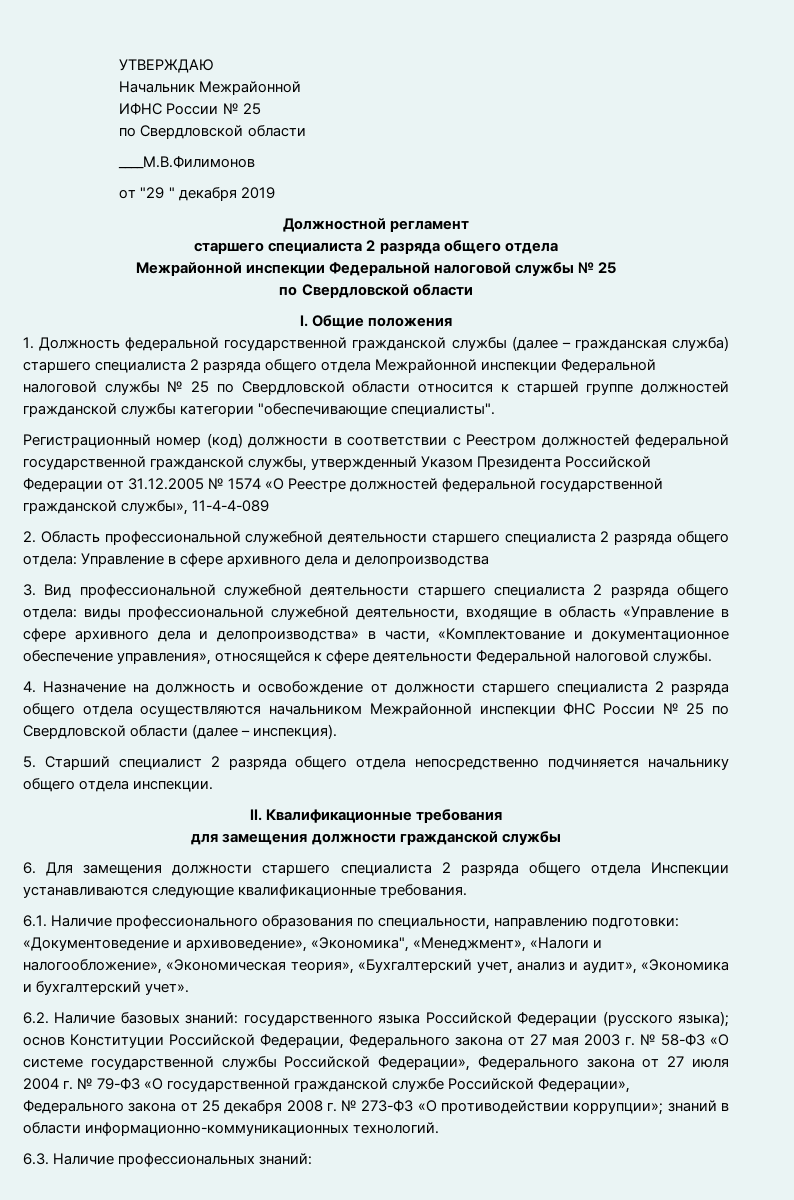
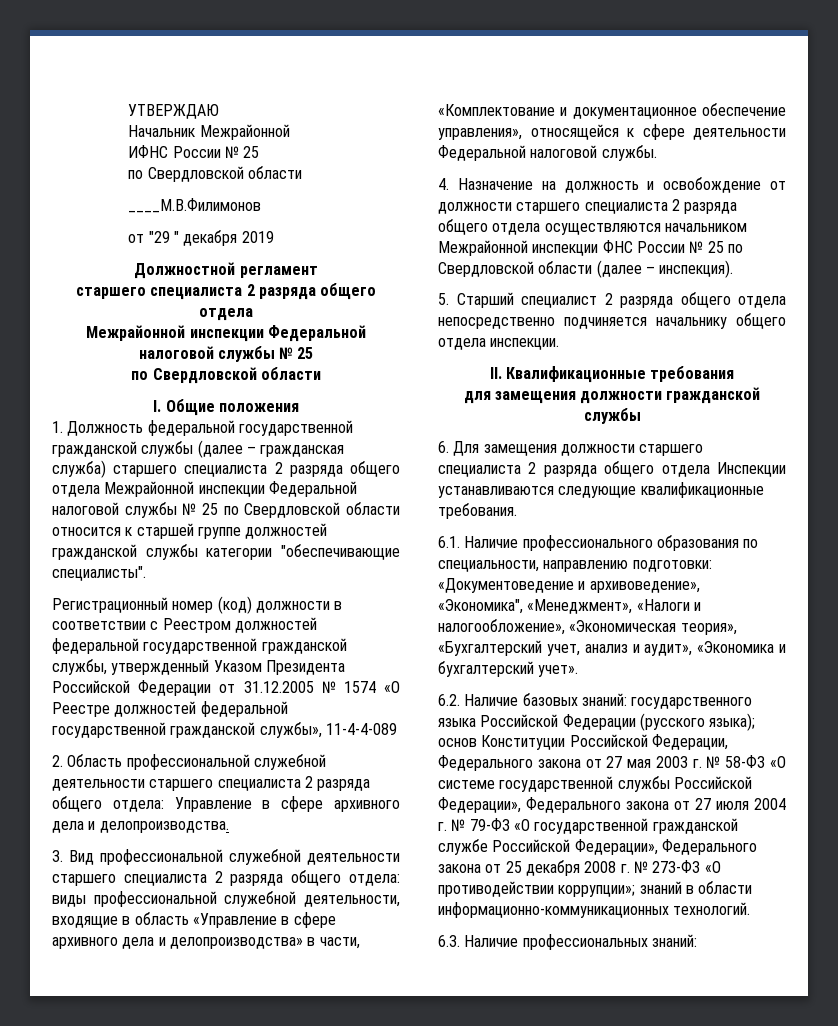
- 2. Область профессиональной служебной деятельности старшего специалиста 2 разряда общего отдела: Управление в сфере архивного дела и делопроизводства
+ 2. Область профессиональной служебной деятельности старшего специалиста 2 разряда общего отдела: Управление в сфере архивного дела и делопроизводства.

